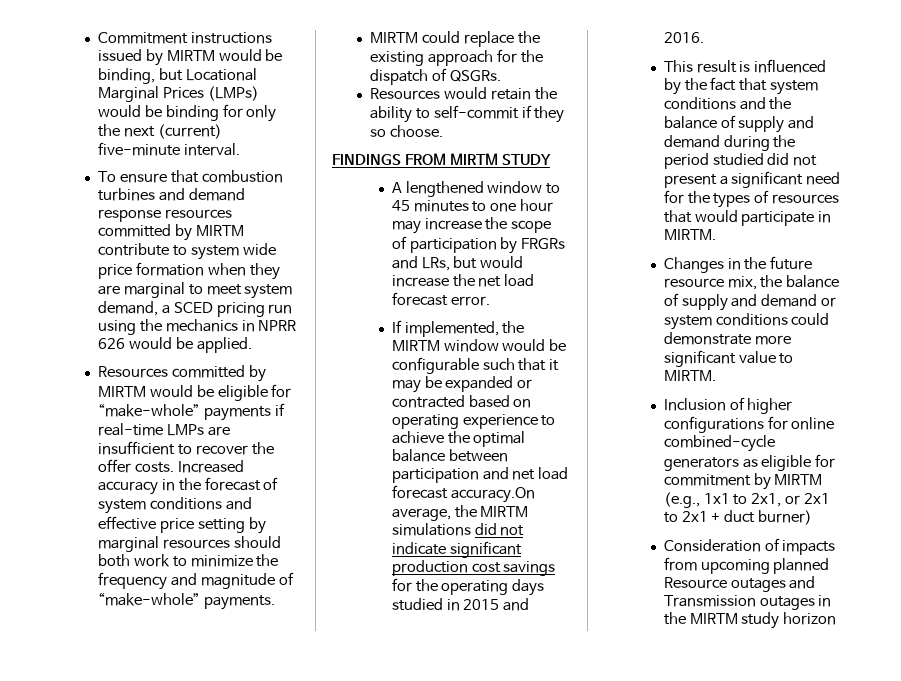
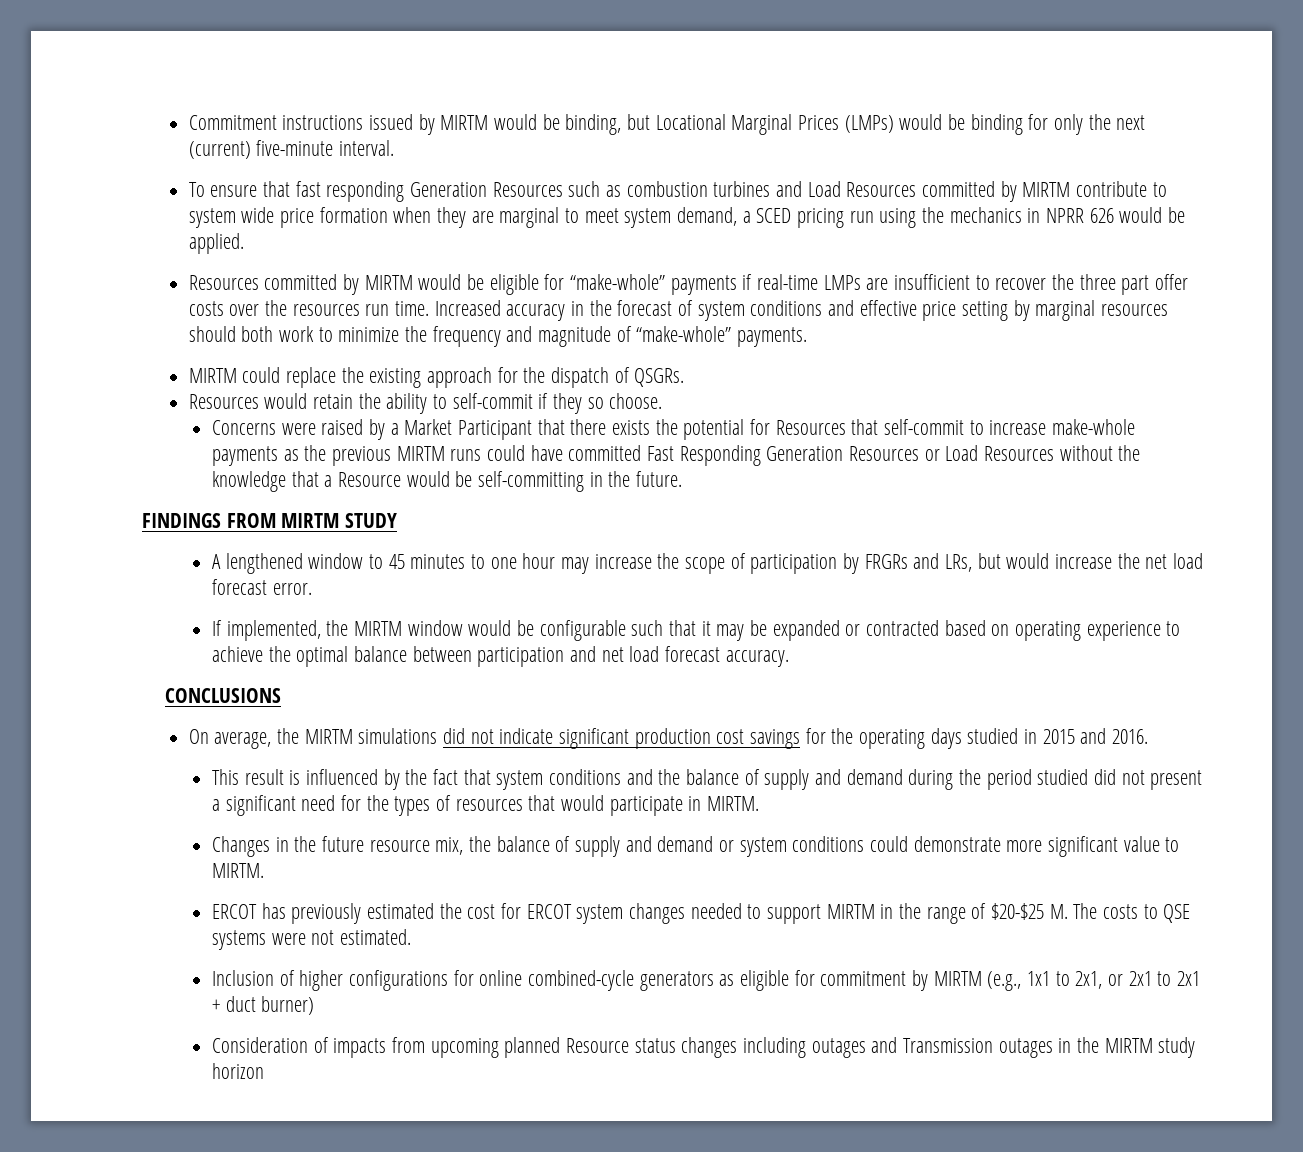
- To ensure that combustion turbines and demand response resources committed by MIRTM contribute to system wide price formation when they are marginal to meet system demand, a SCED pricing run using the mechanics in NPRR 626 would be applied.
+ To ensure that fast responding Generation Resources such as combustion turbines and Load Resources committed by MIRTM contribute to system wide price formation when they are marginal to meet system demand, a SCED pricing run using the mechanics in NPRR 626 would be applied.
- Resources committed by MIRTM would be eligible for “make-whole” payments if real-time LMPs are insufficient to recover the offer costs.
+ Resources committed by MIRTM would be eligible for “make-whole” payments if real-time LMPs are insufficient to recover the three part offer costs over the resources run time.
+ Concerns were raised by a Market Participant that there exists the potential for Resources that self-commit to increase make-whole payments as the previous MIRTM runs could have committed Fast Responding Generation Resources or Load Resources without the knowledge that a Resource would be self-committing in the future.
- If implemented, the MIRTM window would be configurable such that it may be expanded or contracted based on operating experience to achieve the optimal balance between participation and net load forecast accuracy.On average, the MIRTM simulations did not indicate significant production cost savings for the operating days studied in 2015 and 2016.
+ If implemented, the MIRTM window would be configurable such that it may be expanded or contracted based on operating experience to achieve the optimal balance between participation and net load forecast accuracy.
+ CONCLUSIONS
+ On average, the MIRTM simulations did not indicate significant production cost savings for the operating days studied in 2015 and 2016.
+ ERCOT has previously estimated the cost for ERCOT system changes needed to support MIRTM in the range of $20-$25 M. The costs to QSE systems were not estimated.
- Consideration of impacts from upcoming planned Resource outages and Transmission outages in the MIRTM study horizon
+ Consideration of impacts from upcoming planned Resource status changes including outages and Transmission outages in the MIRTM study horizon

